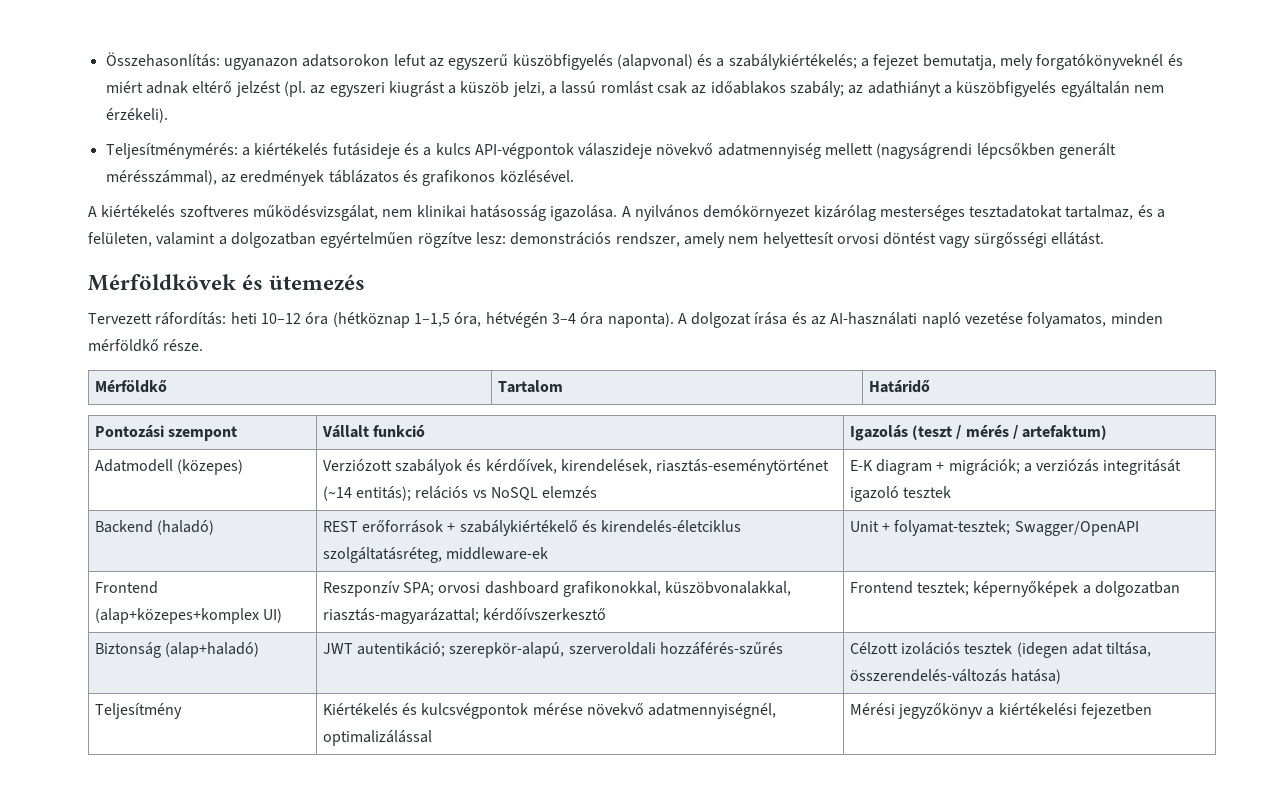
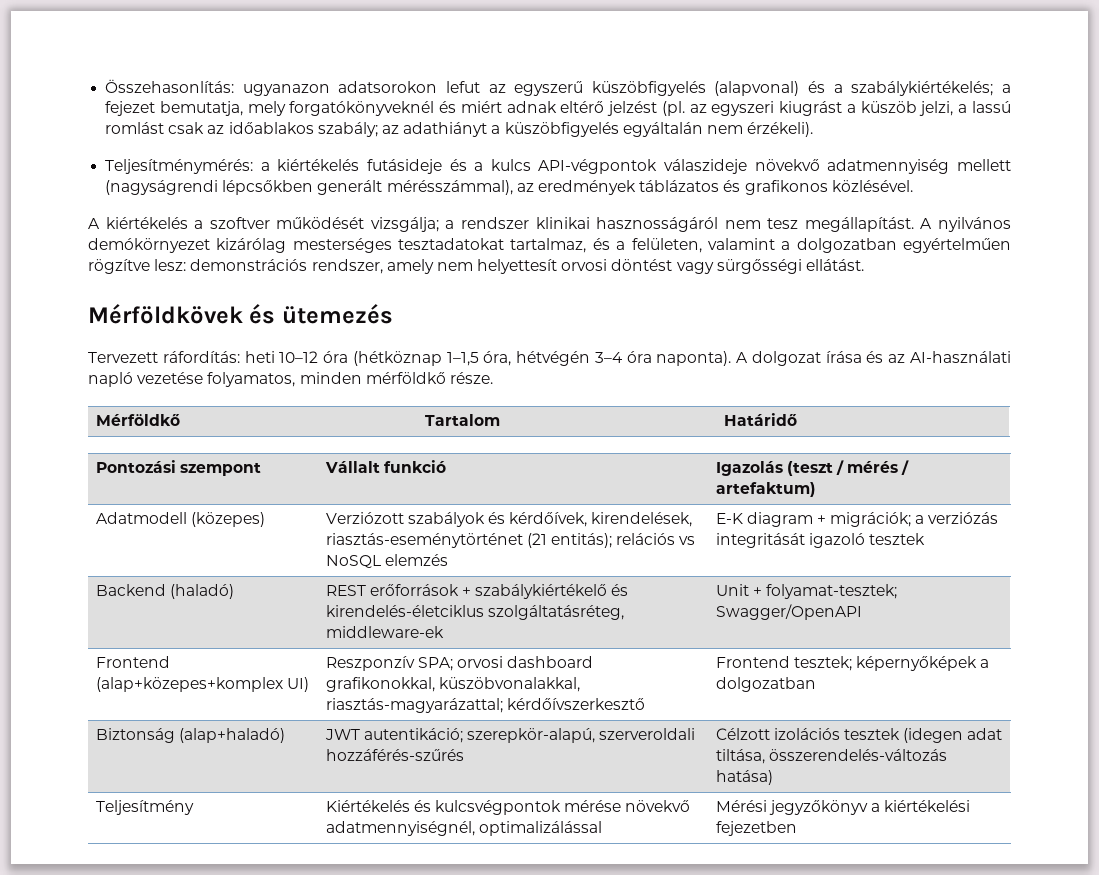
- A kiértékelés szoftveres működésvizsgálat, nem klinikai hatásosság igazolása.
+ A kiértékelés a szoftver működését vizsgálja; a rendszer klinikai hasznosságáról nem tesz megállapítást.
- Adatmodell (közepes) | Verziózott szabályok és kérdőívek, kirendelések, riasztás-eseménytörténet (~14 entitás); relációs vs NoSQL elemzés | E-K diagram + migrációk; a verziózás integritását igazoló tesztek
+ Adatmodell (közepes) | Verziózott szabályok és kérdőívek, kirendelések, riasztás-eseménytörténet (21 entitás); relációs vs NoSQL elemzés | E-K diagram + migrációk; a verziózás integritását igazoló tesztek

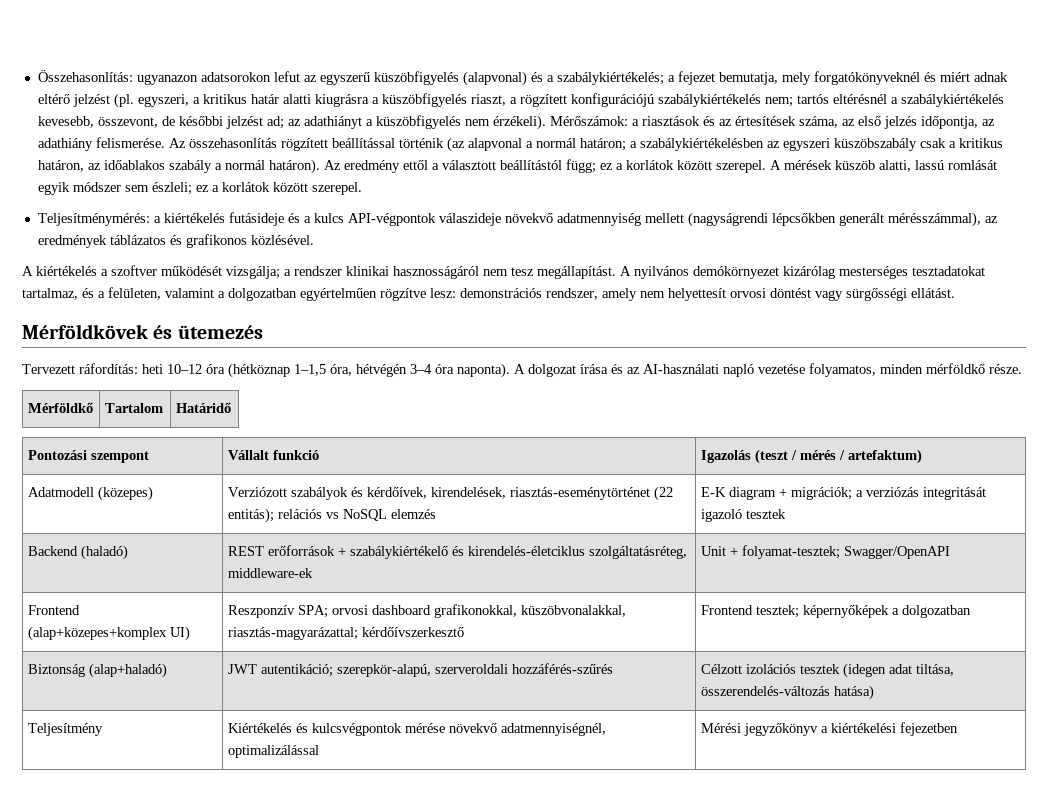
- Összehasonlítás: ugyanazon adatsorokon lefut az egyszerű küszöbfigyelés (alapvonal) és a szabálykiértékelés; a fejezet bemutatja, mely forgatókönyveknél és miért adnak eltérő jelzést (pl. az egyszeri kiugrást a küszöb jelzi, a lassú romlást csak az időablakos szabály; az adathiányt a küszöbfigyelés egyáltalán nem érzékeli).
+ Összehasonlítás: ugyanazon adatsorokon lefut az egyszerű küszöbfigyelés (alapvonal) és a szabálykiértékelés; a fejezet bemutatja, mely forgatókönyveknél és miért adnak eltérő jelzést (pl. egyszeri, a kritikus határ alatti kiugrásra a küszöbfigyelés riaszt, a rögzített konfigurációjú szabálykiértékelés nem; tartós eltérésnél a szabálykiértékelés kevesebb, összevont, de későbbi jelzést ad; az adathiányt a küszöbfigyelés nem érzékeli). Mérőszámok: a riasztások és az értesítések száma, az első jelzés időpontja, az adathiány felismerése. Az összehasonlítás rögzített beállítással történik (az alapvonal a normál határon; a szabálykiértékelésben az egyszeri küszöbszabály csak a kritikus határon, az időablakos szabály a normál határon). Az eredmény ettől a választott beállítástól függ; ez a korlátok között szerepel. A mérések küszöb alatti, lassú romlását egyik módszer sem észleli; ez a korlátok között szerepel.
- Adatmodell (közepes) | Verziózott szabályok és kérdőívek, kirendelések, riasztás-eseménytörténet (21 entitás); relációs vs NoSQL elemzés | E-K diagram + migrációk; a verziózás integritását igazoló tesztek
+ Adatmodell (közepes) | Verziózott szabályok és kérdőívek, kirendelések, riasztás-eseménytörténet (22 entitás); relációs vs NoSQL elemzés | E-K diagram + migrációk; a verziózás integritását igazoló tesztek

